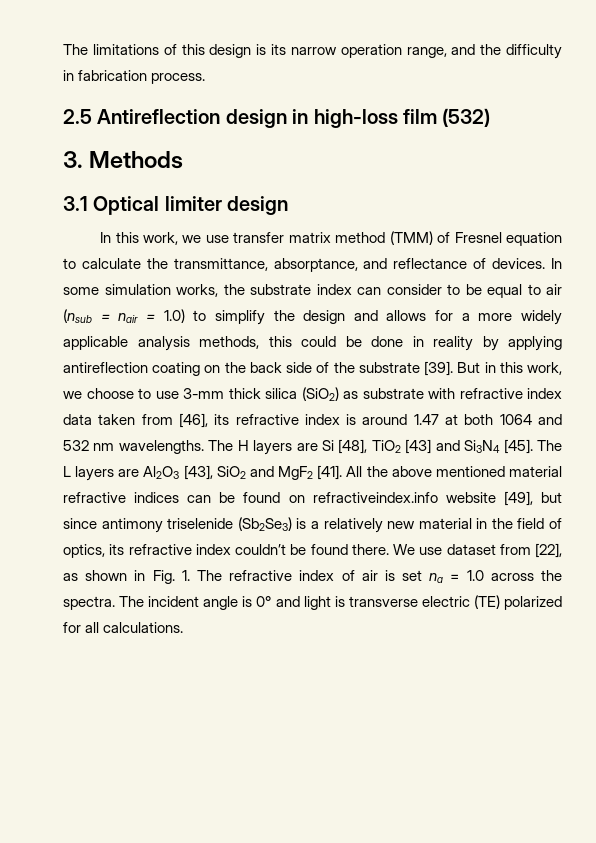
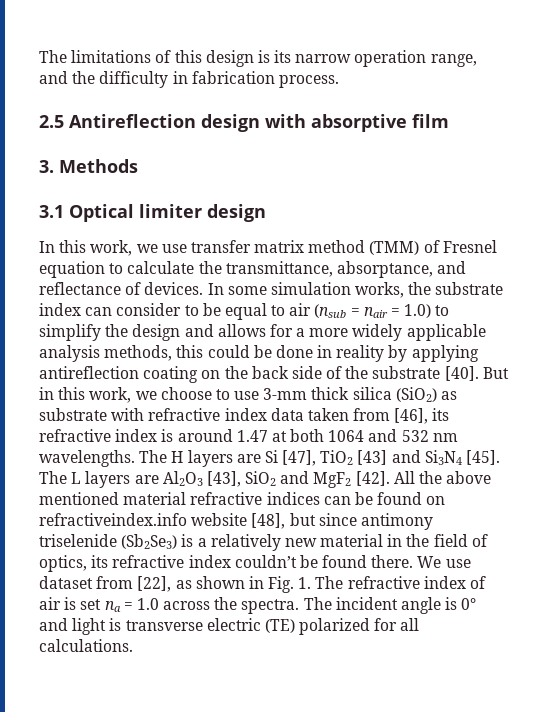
- 2.5 Antireflection design in high-loss film (532)
+ 2.5 Antireflection design with absorptive film
- In some simulation works, the substrate index can consider to be equal to air (nsub = nair = 1.0) to simplify the design and allows for a more widely applicable analysis methods, this could be done in reality by applying antireflection coating on the back side of the substrate [39].
+ In some simulation works, the substrate index can consider to be equal to air (nsub = nair = 1.0) to simplify the design and allows for a more widely applicable analysis methods, this could be done in reality by applying antireflection coating on the back side of the substrate [40].
- The H layers are Si [48], TiO2 [43] and Si3N4 [45].
+ The H layers are Si [47], TiO2 [43] and Si3N4 [45].
- The L layers are Al2O3 [43], SiO2 and MgF2 [41].
+ The L layers are Al2O3 [43], SiO2 and MgF2 [42].
- All the above mentioned material refractive indices can be found on refractiveindex.info website [49], but since antimony triselenide (Sb2Se3) is a relatively new material in the field of optics, its refractive index couldn’t be found there.
+ All the above mentioned material refractive indices can be found on refractiveindex.info website [48], but since antimony triselenide (Sb2Se3) is a relatively new material in the field of optics, its refractive index couldn’t be found there.

